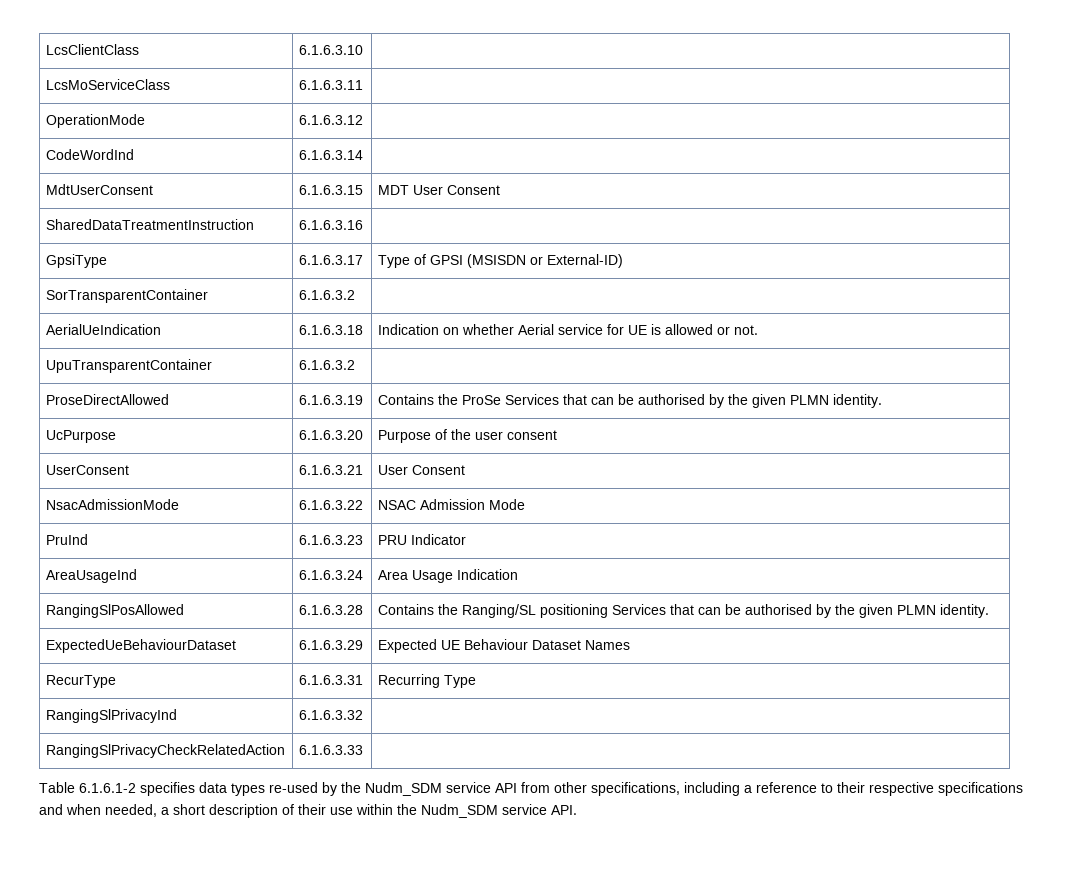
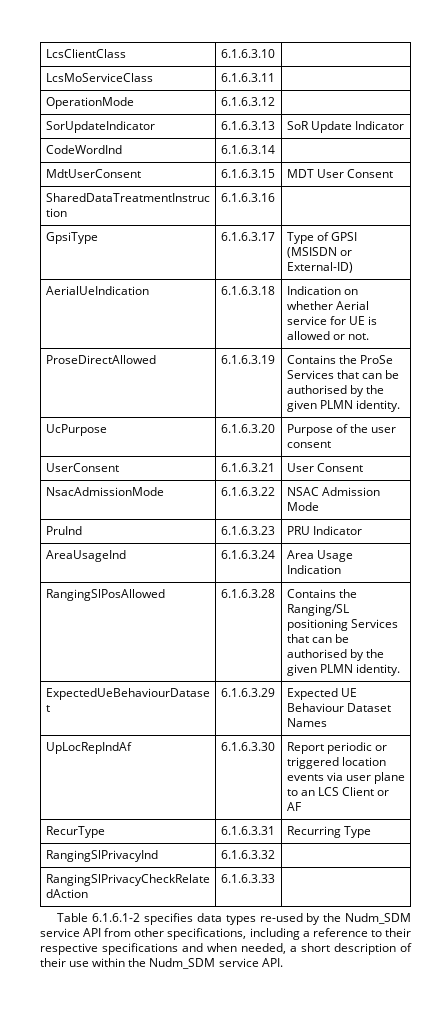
+ SorUpdateIndicator | 6.1.6.3.13 | SoR Update Indicator
- SorTransparentContainer | 6.1.6.3.2 |
- UpuTransparentContainer | 6.1.6.3.2 |
+ UpLocRepIndAf | 6.1.6.3.30 | Report periodic or triggered location events via user plane to an LCS Client or AF

